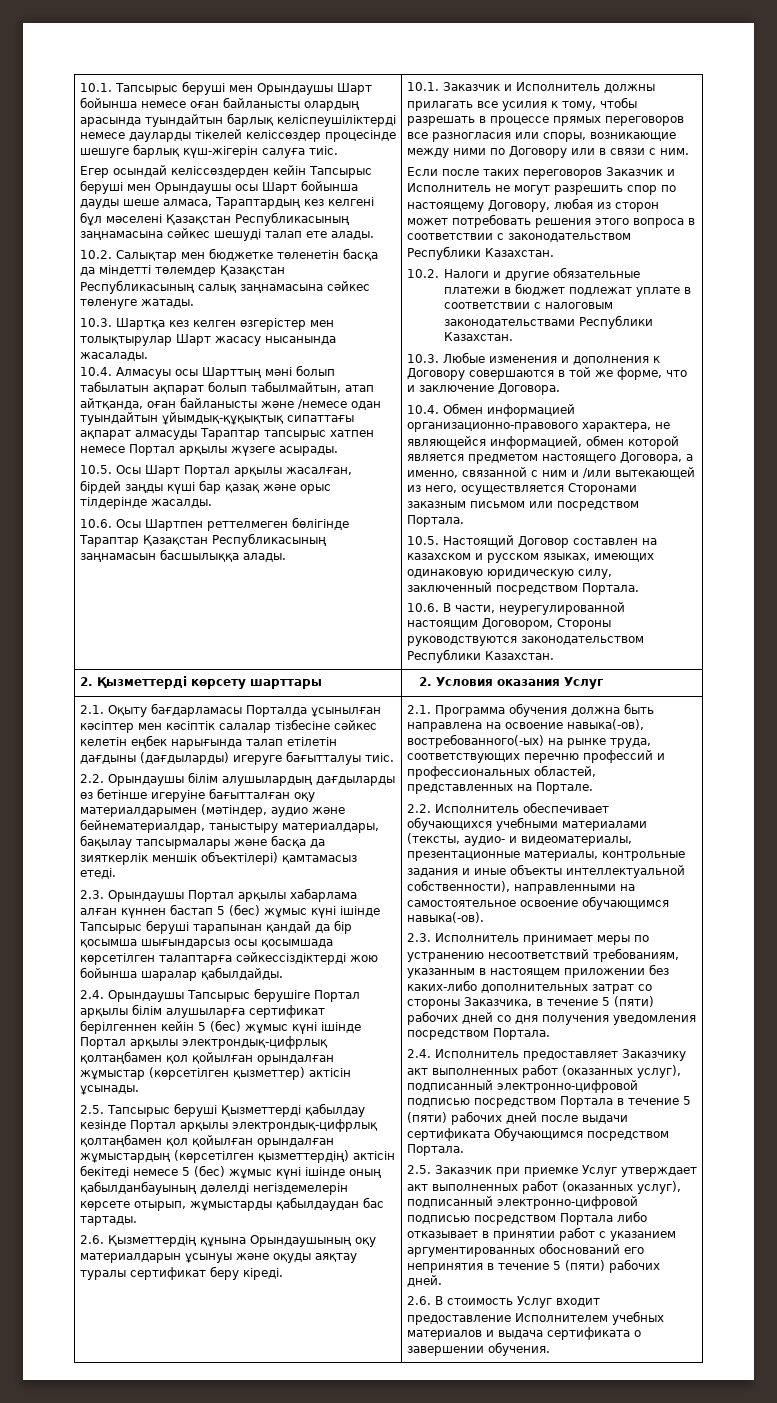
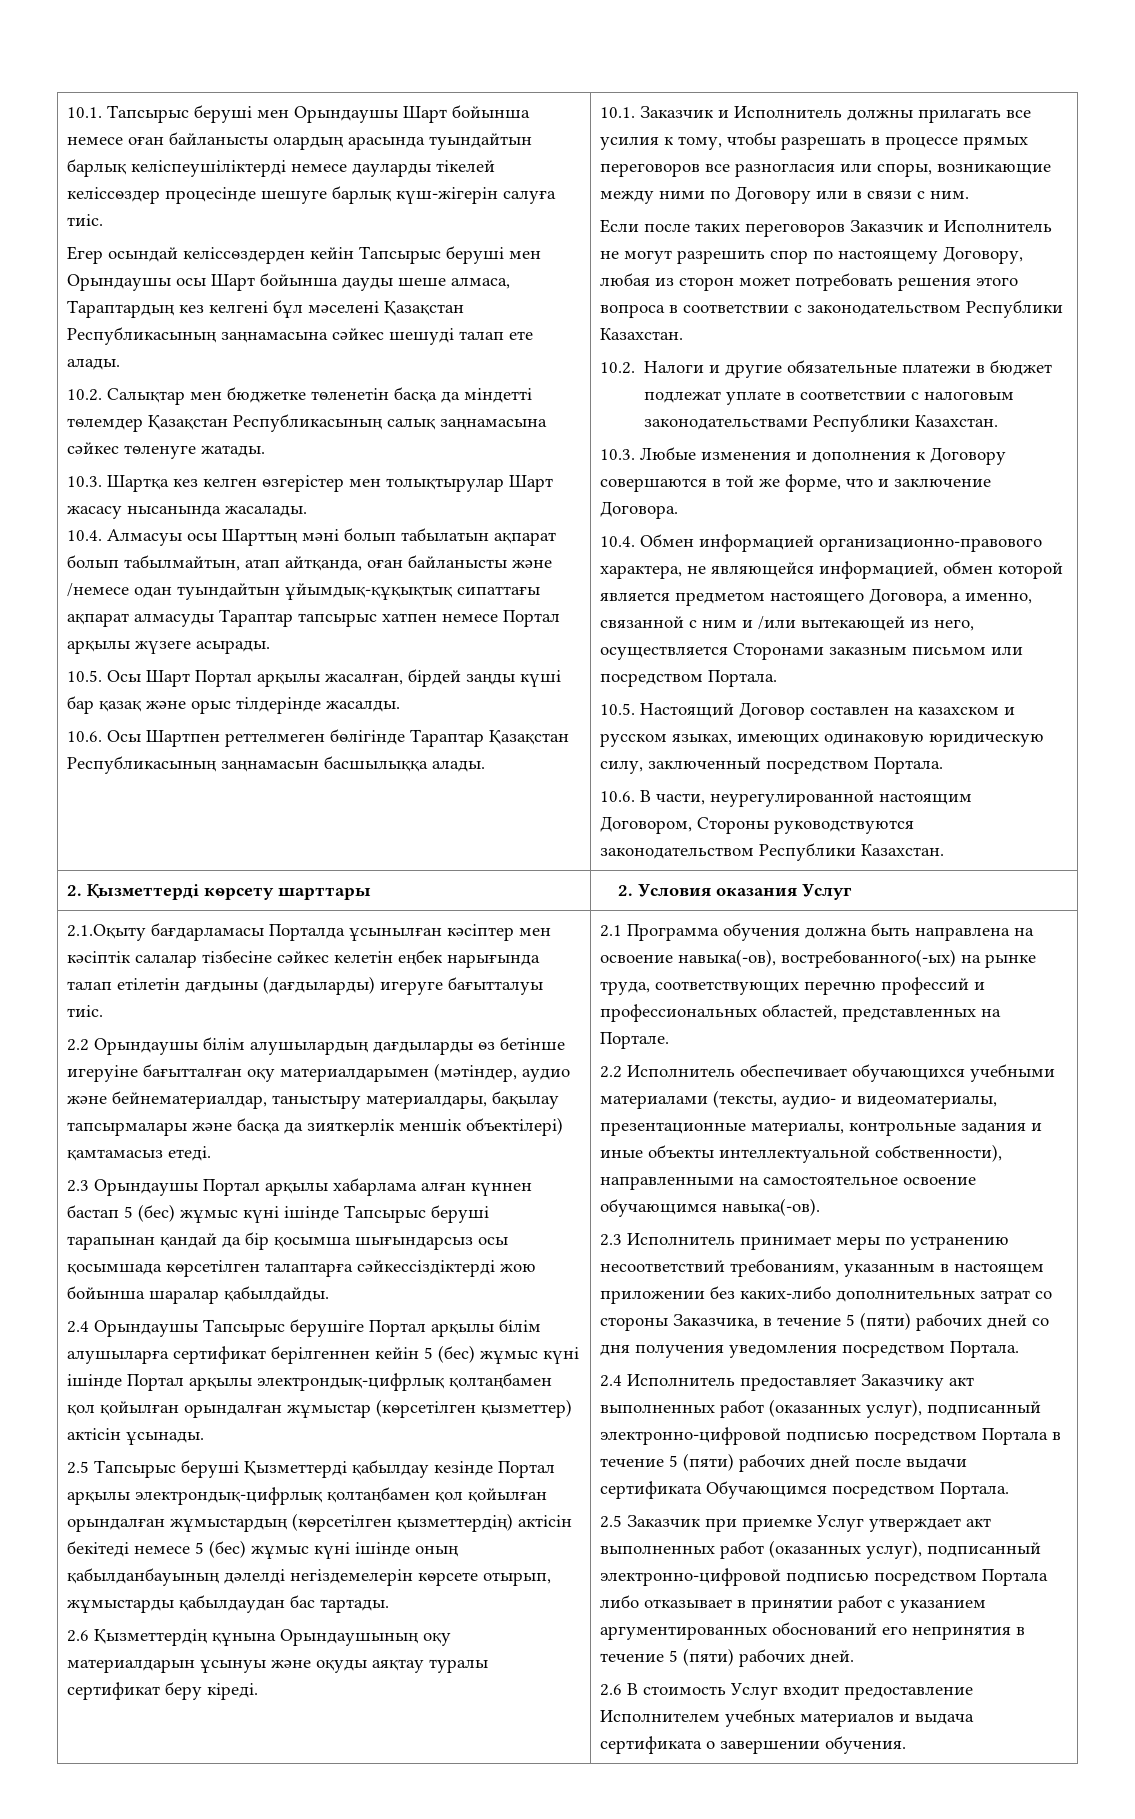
- 2.1. Оқыту бағдарламасы Порталда ұсынылған кәсіптер мен кәсіптік салалар тізбесіне сәйкес келетін еңбек нарығында талап етілетін дағдыны (дағдыларды) игеруге бағытталуы тиіс.
+ 2.1.Оқыту бағдарламасы Порталда ұсынылған кәсіптер мен кәсіптік салалар тізбесіне сәйкес келетін еңбек нарығында талап етілетін дағдыны (дағдыларды) игеруге бағытталуы тиіс.
- 2.2. Орындаушы білім алушылардың дағдыларды өз бетінше игеруіне бағытталған оқу материалдарымен (мәтіндер, аудио және бейнематериалдар, таныстыру материалдары, бақылау тапсырмалары және басқа да зияткерлік меншік объектілері) қамтамасыз етеді.
+ 2.2 Орындаушы білім алушылардың дағдыларды өз бетінше игеруіне бағытталған оқу материалдарымен (мәтіндер, аудио және бейнематериалдар, таныстыру материалдары, бақылау тапсырмалары және басқа да зияткерлік меншік объектілері) қамтамасыз етеді.
- 2.3. Орындаушы Портал арқылы хабарлама алған күннен бастап 5 (бес) жұмыс күні ішінде Тапсырыс беруші тарапынан қандай да бір қосымша шығындарсыз осы қосымшада көрсетілген талаптарға сәйкессіздіктерді жою бойынша шаралар қабылдайды.
+ 2.3 Орындаушы Портал арқылы хабарлама алған күннен бастап 5 (бес) жұмыс күні ішінде Тапсырыс беруші тарапынан қандай да бір қосымша шығындарсыз осы қосымшада көрсетілген талаптарға сәйкессіздіктерді жою бойынша шаралар қабылдайды.
- 2.4. Орындаушы Тапсырыс берушіге Портал арқылы білім алушыларға сертификат берілгеннен кейін 5 (бес) жұмыс күні ішінде Портал арқылы электрондық-цифрлық қолтаңбамен қол қойылған орындалған жұмыстар (көрсетілген қызметтер) актісін ұсынады.
+ 2.4 Орындаушы Тапсырыс берушіге Портал арқылы білім алушыларға сертификат берілгеннен кейін 5 (бес) жұмыс күні ішінде Портал арқылы электрондық-цифрлық қолтаңбамен қол қойылған орындалған жұмыстар (көрсетілген қызметтер) актісін ұсынады.
- 2.5. Тапсырыс беруші Қызметтерді қабылдау кезінде Портал арқылы электрондық-цифрлық қолтаңбамен қол қойылған орындалған жұмыстардың (көрсетілген қызметтердің) актісін бекітеді немесе 5 (бес) жұмыс күні ішінде оның қабылданбауының дәлелді негіздемелерін көрсете отырып, жұмыстарды қабылдаудан бас тартады.
+ 2.5 Тапсырыс беруші Қызметтерді қабылдау кезінде Портал арқылы электрондық-цифрлық қолтаңбамен қол қойылған орындалған жұмыстардың (көрсетілген қызметтердің) актісін бекітеді немесе 5 (бес) жұмыс күні ішінде оның қабылданбауының дәлелді негіздемелерін көрсете отырып, жұмыстарды қабылдаудан бас тартады.
- 2.6. Қызметтердің құнына Орындаушының оқу материалдарын ұсынуы және оқуды аяқтау туралы сертификат беру кіреді.
+ 2.6 Қызметтердің құнына Орындаушының оқу материалдарын ұсынуы және оқуды аяқтау туралы сертификат беру кіреді.
- 2.1. Программа обучения должна быть направлена на освоение навыка(-ов), востребованного(-ых) на рынке труда, соответствующих перечню профессий и профессиональных областей, представленных на Портале.
+ 2.1 Программа обучения должна быть направлена на освоение навыка(-ов), востребованного(-ых) на рынке труда, соответствующих перечню профессий и профессиональных областей, представленных на Портале.
- 2.2. Исполнитель обеспечивает обучающихся учебными материалами (тексты, аудио- и видеоматериалы, презентационные материалы, контрольные задания и иные объекты интеллектуальной собственности), направленными на самостоятельное освоение обучающимся навыка(-ов).
+ 2.2 Исполнитель обеспечивает обучающихся учебными материалами (тексты, аудио- и видеоматериалы, презентационные материалы, контрольные задания и иные объекты интеллектуальной собственности), направленными на самостоятельное освоение обучающимся навыка(-ов).
- 2.3. Исполнитель принимает меры по устранению несоответствий требованиям, указанным в настоящем приложении без каких-либо дополнительных затрат со стороны Заказчика, в течение 5 (пяти) рабочих дней со дня получения уведомления посредством Портала.
+ 2.3 Исполнитель принимает меры по устранению несоответствий требованиям, указанным в настоящем приложении без каких-либо дополнительных затрат со стороны Заказчика, в течение 5 (пяти) рабочих дней со дня получения уведомления посредством Портала.
- 2.4. Исполнитель предоставляет Заказчику акт выполненных работ (оказанных услуг), подписанный электронно-цифровой подписью посредством Портала в течение 5 (пяти) рабочих дней после выдачи сертификата Обучающимся посредством Портала.
+ 2.4 Исполнитель предоставляет Заказчику акт выполненных работ (оказанных услуг), подписанный электронно-цифровой подписью посредством Портала в течение 5 (пяти) рабочих дней после выдачи сертификата Обучающимся посредством Портала.
- 2.5. Заказчик при приемке Услуг утверждает акт выполненных работ (оказанных услуг), подписанный электронно-цифровой подписью посредством Портала либо отказывает в принятии работ с указанием аргументированных обоснований его непринятия в течение 5 (пяти) рабочих дней.
+ 2.5 Заказчик при приемке Услуг утверждает акт выполненных работ (оказанных услуг), подписанный электронно-цифровой подписью посредством Портала либо отказывает в принятии работ с указанием аргументированных обоснований его непринятия в течение 5 (пяти) рабочих дней.
- 2.6. В стоимость Услуг входит предоставление Исполнителем учебных материалов и выдача сертификата о завершении обучения.
+ 2.6 В стоимость Услуг входит предоставление Исполнителем учебных материалов и выдача сертификата о завершении обучения.

